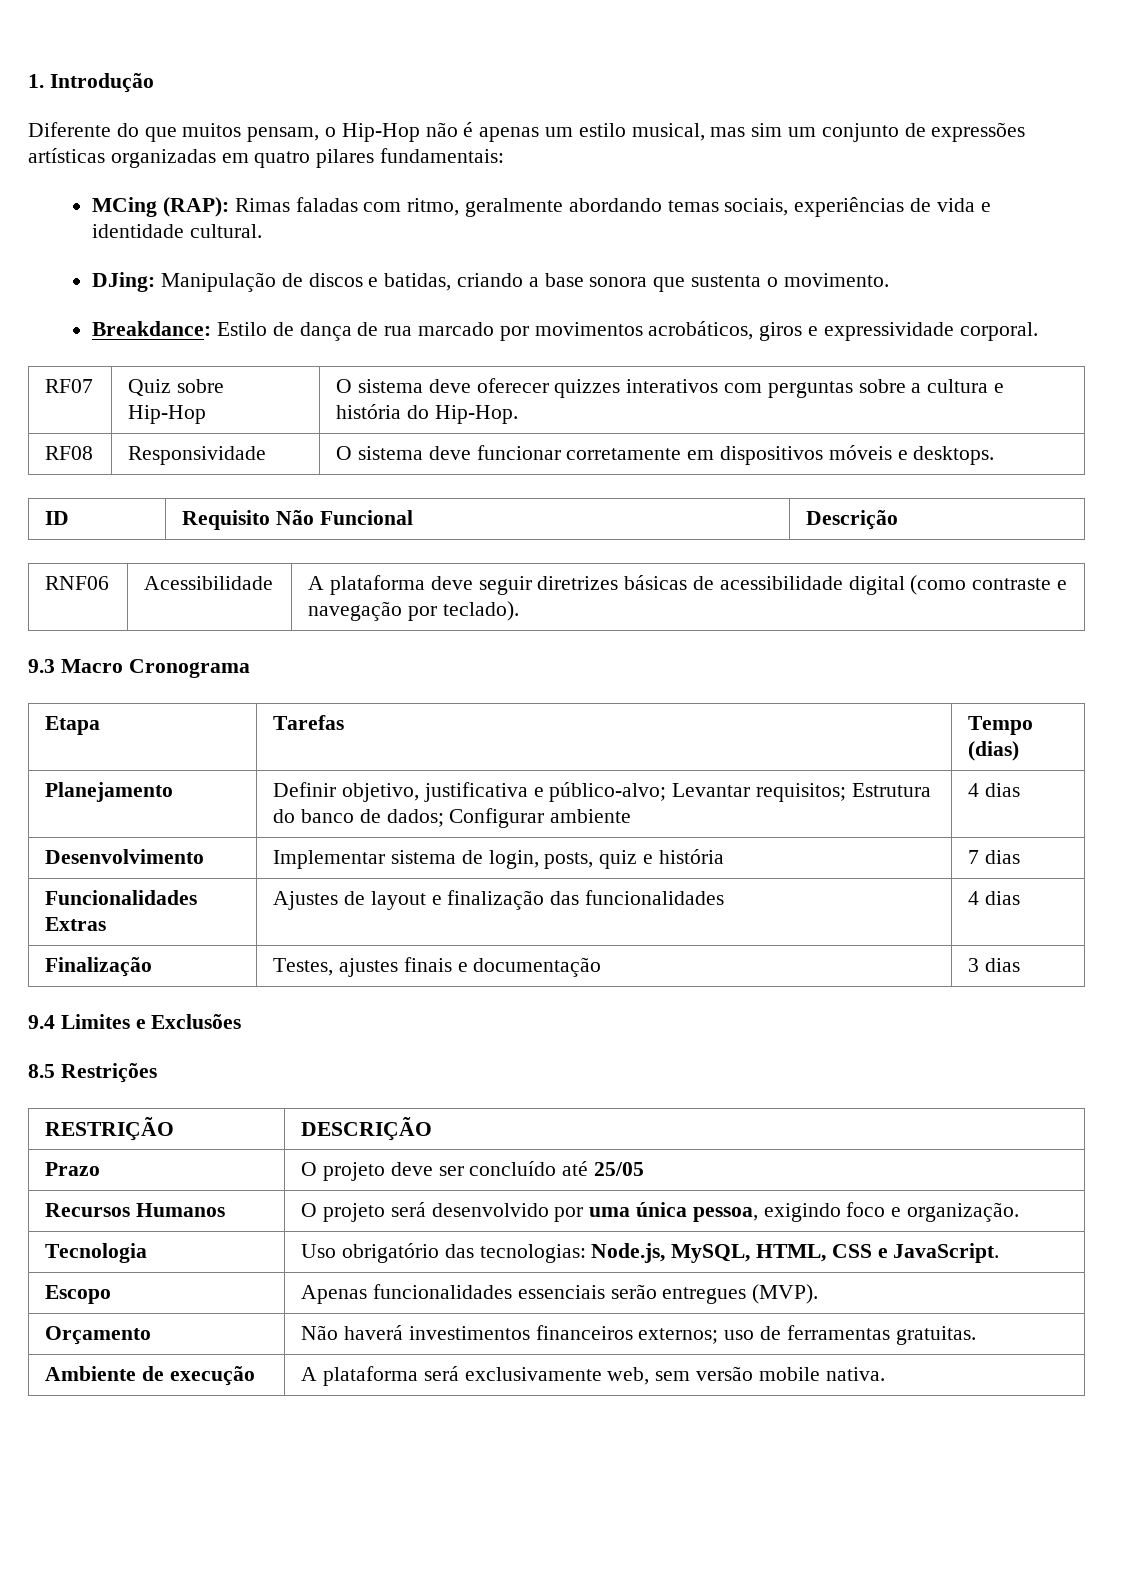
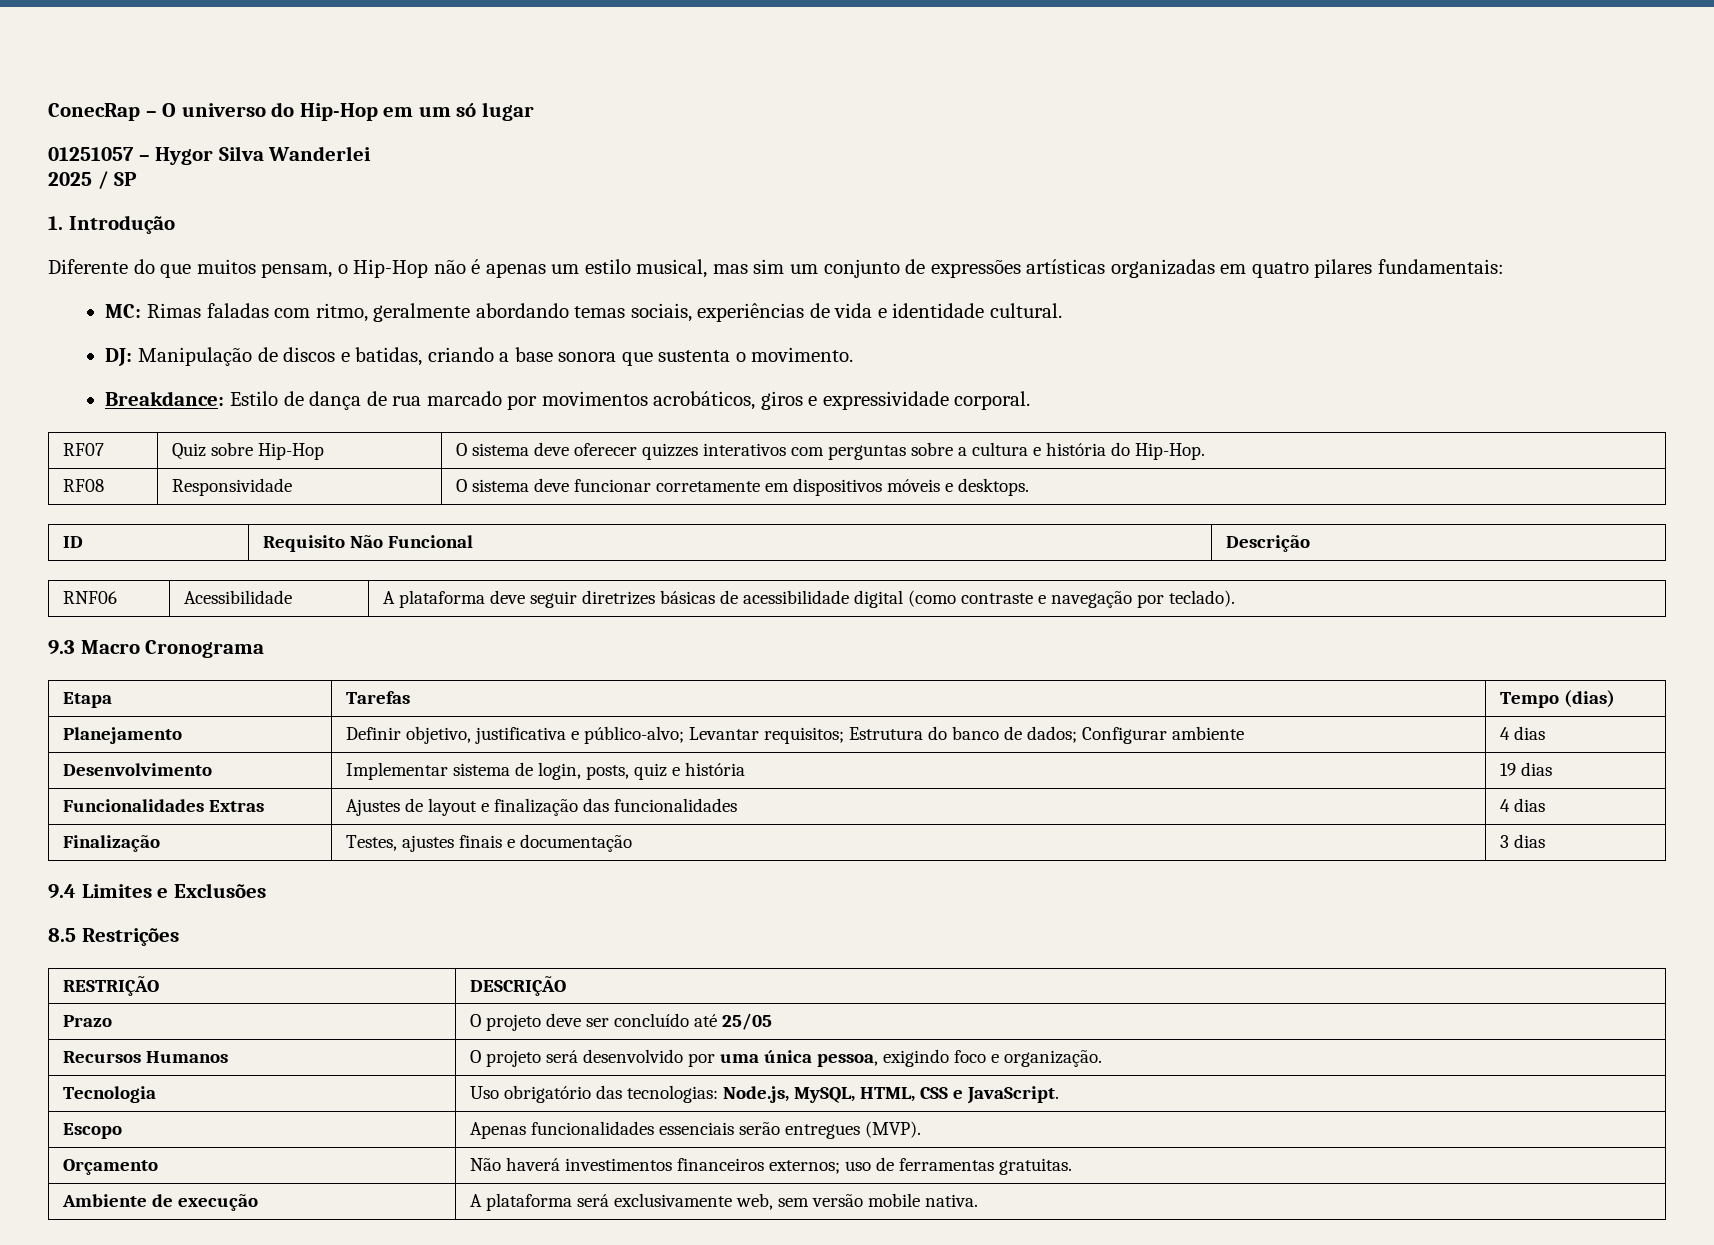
+ ConecRap – O universo do Hip-Hop em um só lugar
+ 01251057 – Hygor Silva Wanderlei
+ 2025 / SP
- MCing (RAP): Rimas faladas com ritmo, geralmente abordando temas sociais, experiências de vida e identidade cultural.
+ MC: Rimas faladas com ritmo, geralmente abordando temas sociais, experiências de vida e identidade cultural.
- DJing: Manipulação de discos e batidas, criando a base sonora que sustenta o movimento.
+ DJ: Manipulação de discos e batidas, criando a base sonora que sustenta o movimento.
- Desenvolvimento | Implementar sistema de login, posts, quiz e história | 7 dias
+ Desenvolvimento | Implementar sistema de login, posts, quiz e história | 19 dias

